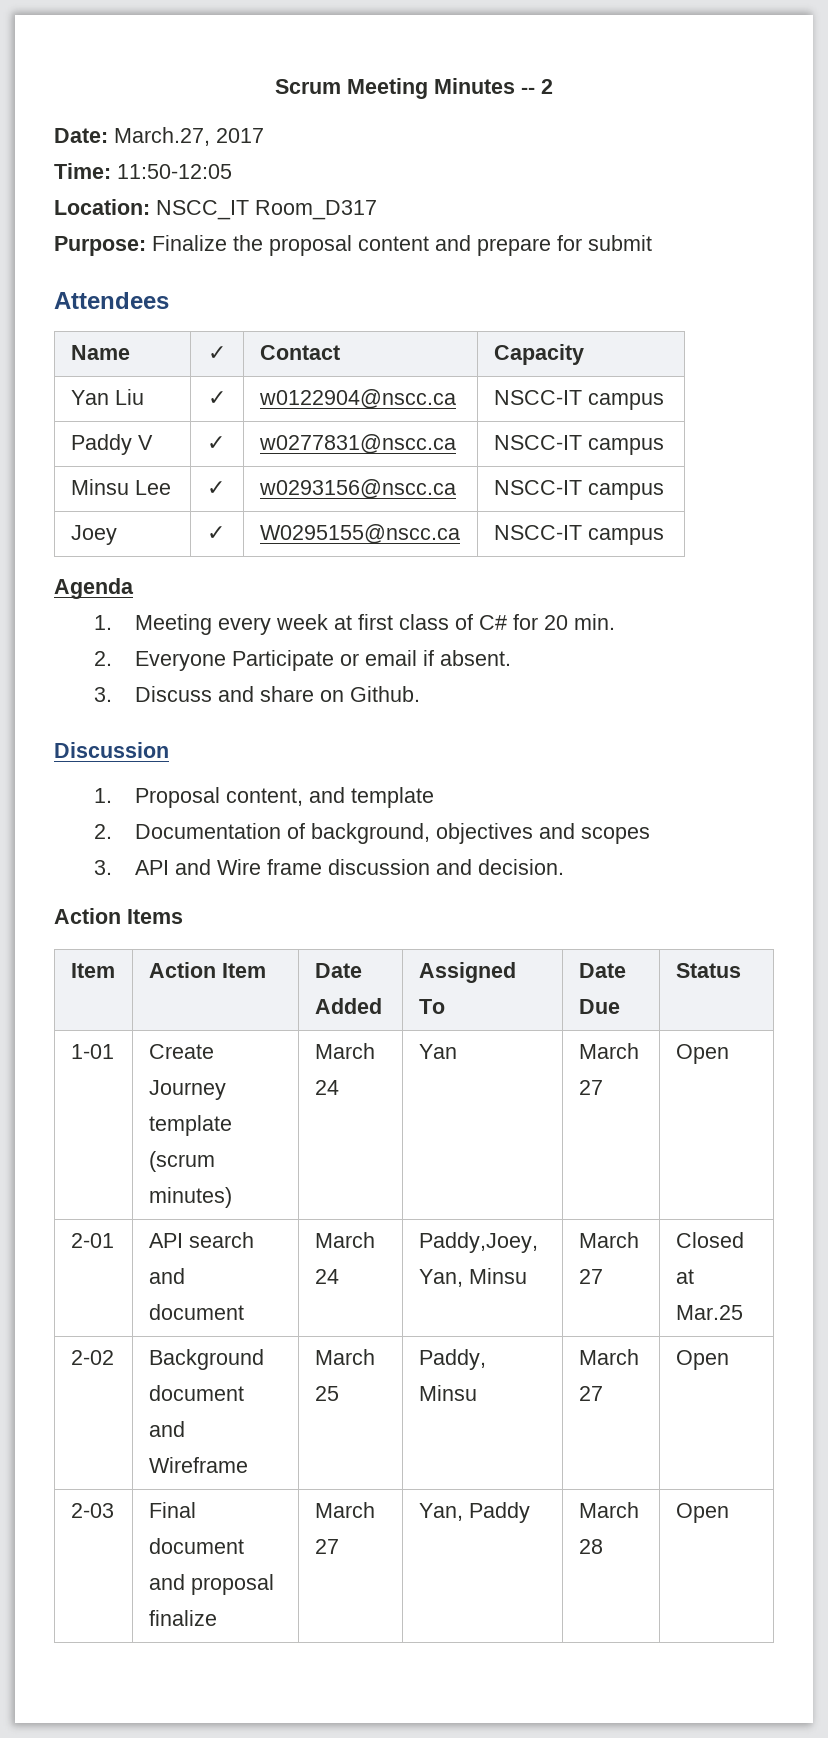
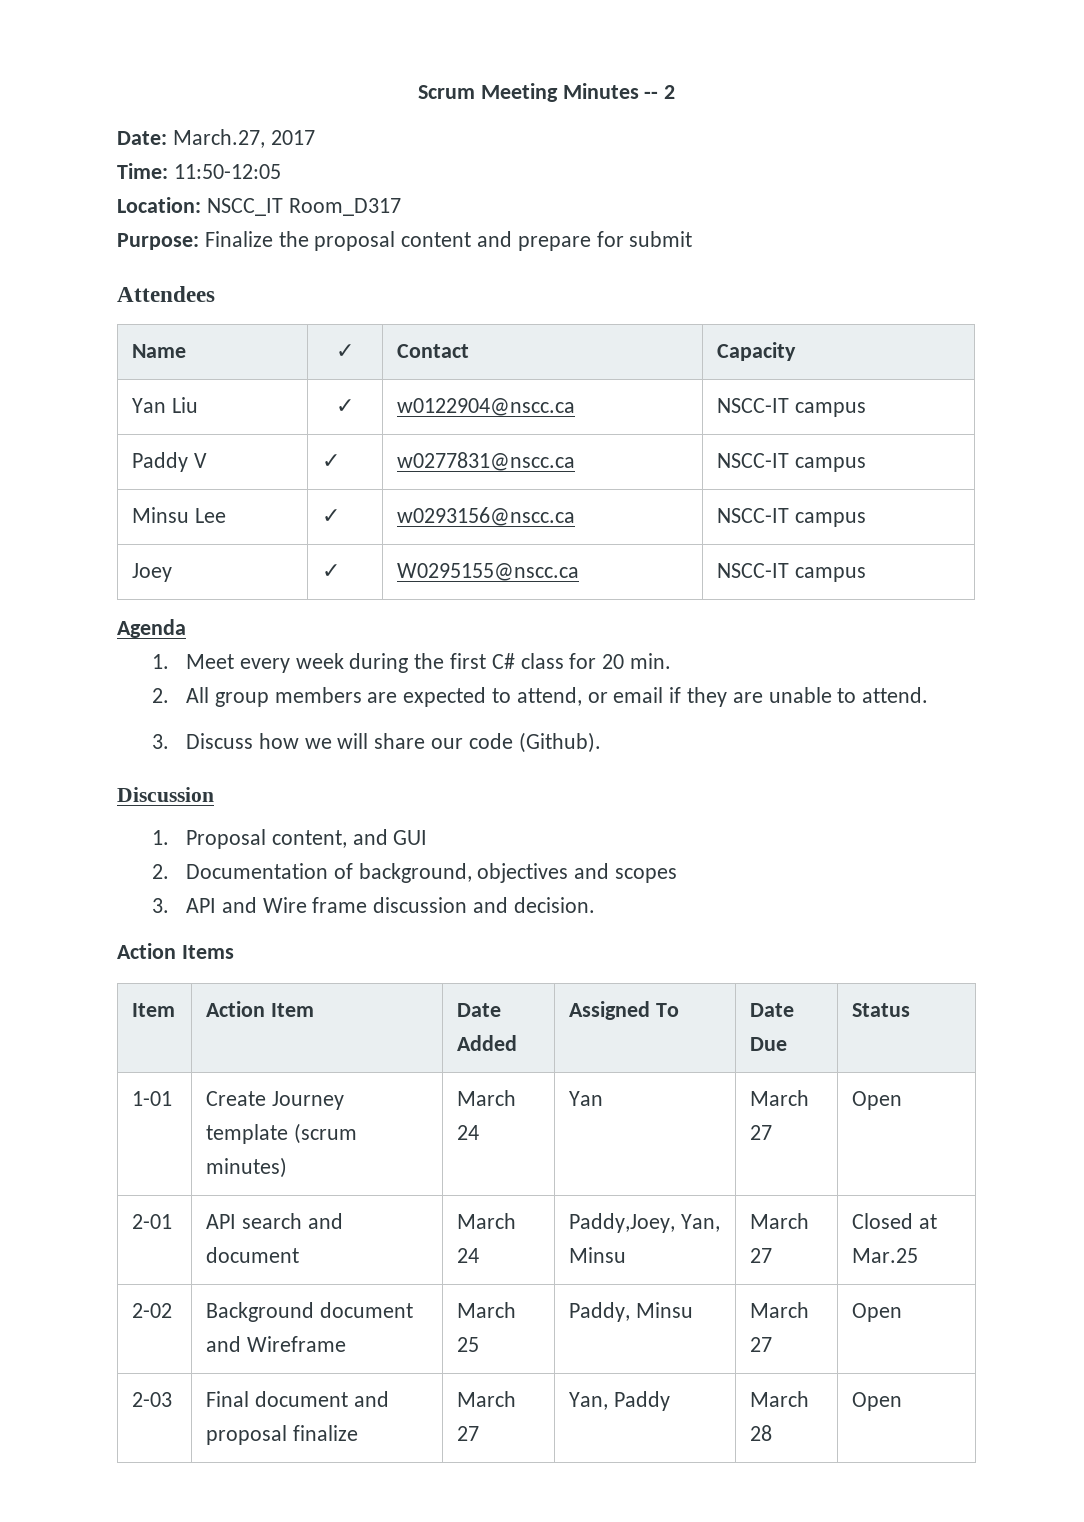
- 1. Meeting every week at first class of C# for 20 min.
+ 1. Meet every week during the first C# class for 20 min.
- 2. Everyone Participate or email if absent.
- 3. Discuss and share on Github.
+ 2. All group members are expected to attend, or email if they are unable to attend.
+ 3. Discuss how we will share our code (Github).
- 1. Proposal content, and template
+ 1. Proposal content, and GUI

